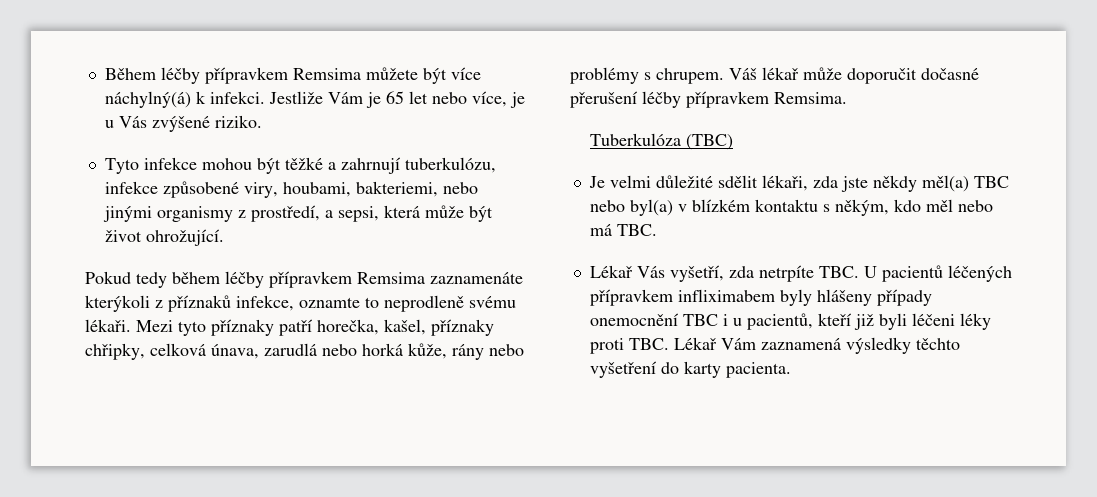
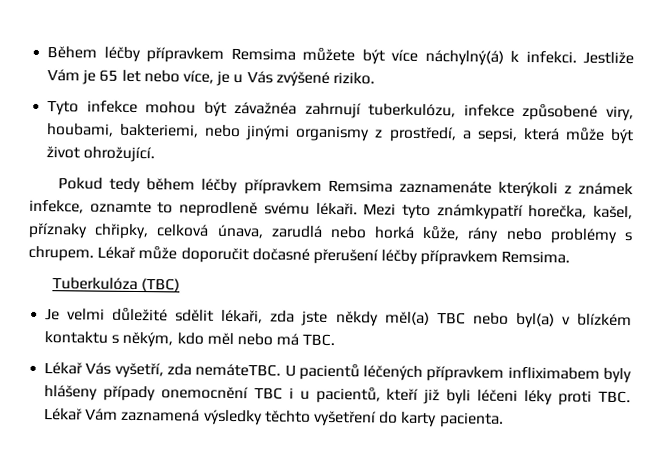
- Tyto infekce mohou být těžké a zahrnují tuberkulózu, infekce způsobené viry, houbami, bakteriemi, nebo jinými organismy z prostředí, a sepsi, která může být život ohrožující.
+ Tyto infekce mohou být závažnéa zahrnují tuberkulózu, infekce způsobené viry, houbami, bakteriemi, nebo jinými organismy z prostředí, a sepsi, která může být život ohrožující.
- Pokud tedy během léčby přípravkem Remsima zaznamenáte kterýkoli z příznaků infekce, oznamte to neprodleně svému lékaři.
+ Pokud tedy během léčby přípravkem Remsima zaznamenáte kterýkoli z známek infekce, oznamte to neprodleně svému lékaři.
- Mezi tyto příznaky patří horečka, kašel, příznaky chřipky, celková únava, zarudlá nebo horká kůže, rány nebo problémy s chrupem.
+ Mezi tyto známkypatří horečka, kašel, příznaky chřipky, celková únava, zarudlá nebo horká kůže, rány nebo problémy s chrupem.
- Váš lékař může doporučit dočasné přerušení léčby přípravkem Remsima.
+ Lékař může doporučit dočasné přerušení léčby přípravkem Remsima.
- Lékař Vás vyšetří, zda netrpíte TBC. U pacientů léčených přípravkem infliximabem byly hlášeny případy onemocnění TBC i u pacientů, kteří již byli léčeni léky proti TBC. Lékař Vám zaznamená výsledky těchto vyšetření do karty pacienta.
+ Lékař Vás vyšetří, zda nemáteTBC. U pacientů léčených přípravkem infliximabem byly hlášeny případy onemocnění TBC i u pacientů, kteří již byli léčeni léky proti TBC. Lékař Vám zaznamená výsledky těchto vyšetření do karty pacienta.

